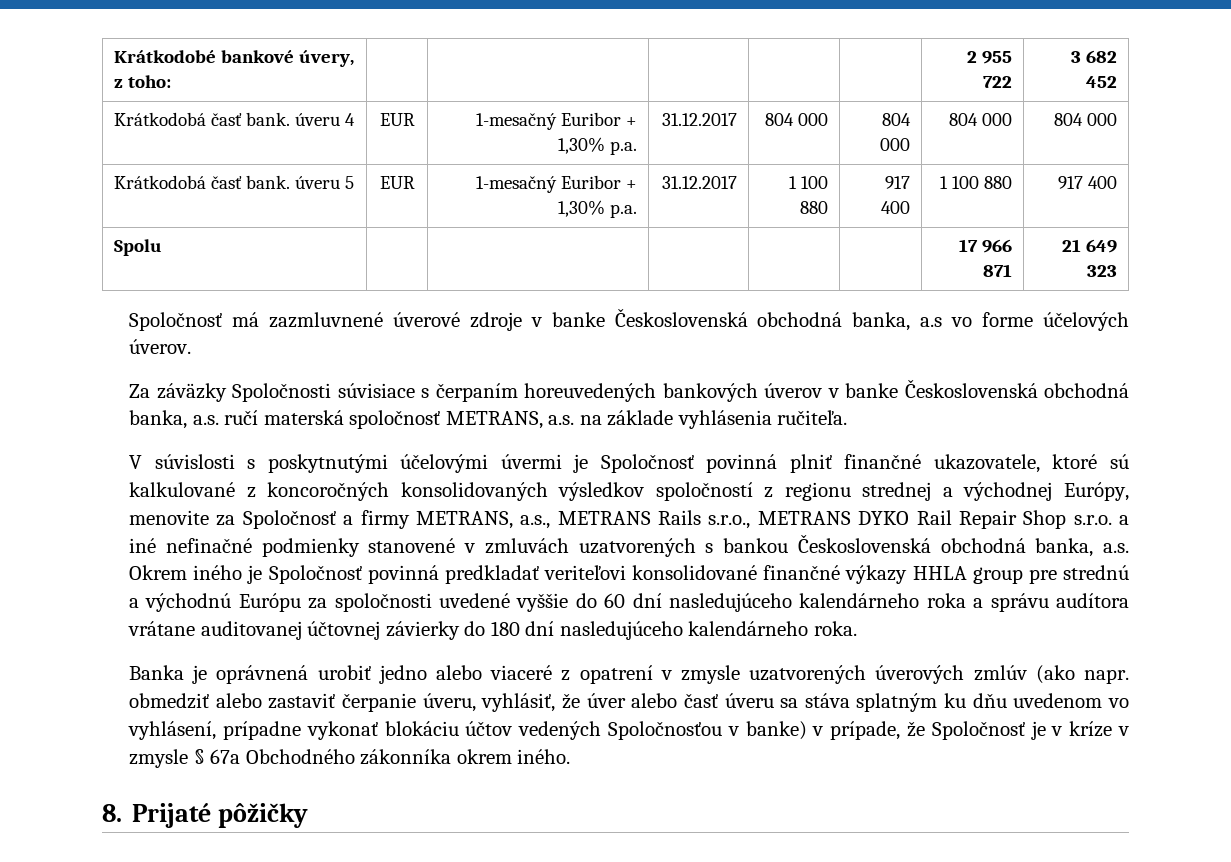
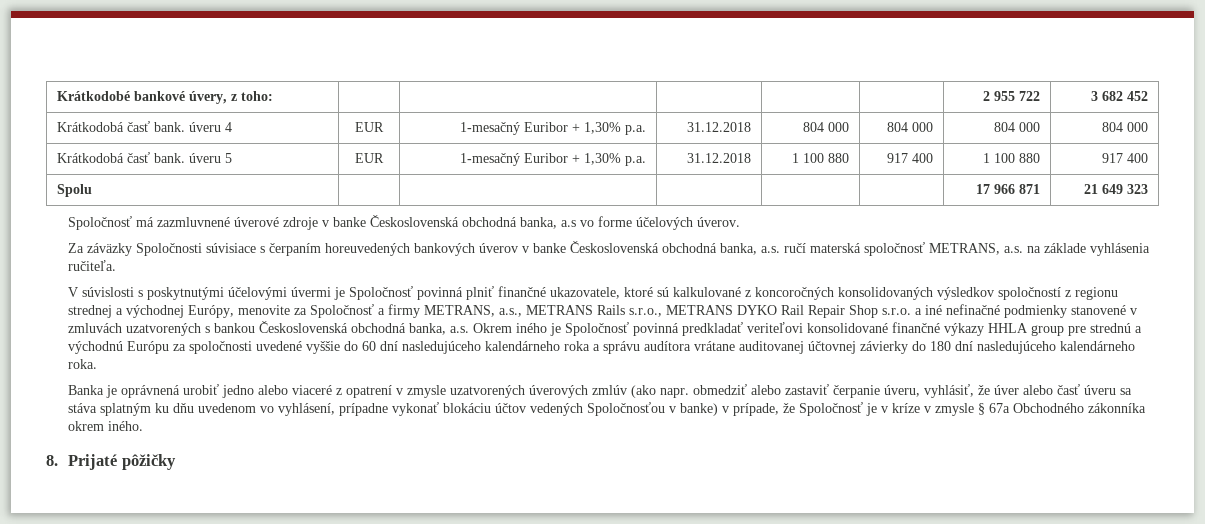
- Krátkodobá časť bank. úveru 4 | EUR | 1-mesačný Euribor + 1,30% p.a. | 31.12.2017 | 804 000 | 804 000 | 804 000 | 804 000
+ Krátkodobá časť bank. úveru 4 | EUR | 1-mesačný Euribor + 1,30% p.a. | 31.12.2018 | 804 000 | 804 000 | 804 000 | 804 000
- Krátkodobá časť bank. úveru 5 | EUR | 1-mesačný Euribor + 1,30% p.a. | 31.12.2017 | 1 100 880 | 917 400 | 1 100 880 | 917 400
+ Krátkodobá časť bank. úveru 5 | EUR | 1-mesačný Euribor + 1,30% p.a. | 31.12.2018 | 1 100 880 | 917 400 | 1 100 880 | 917 400

